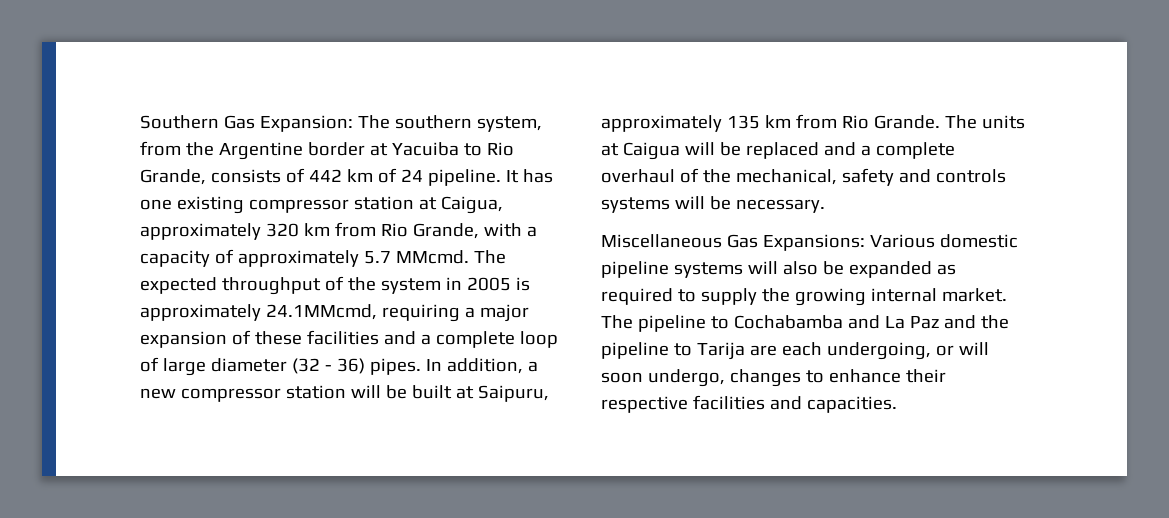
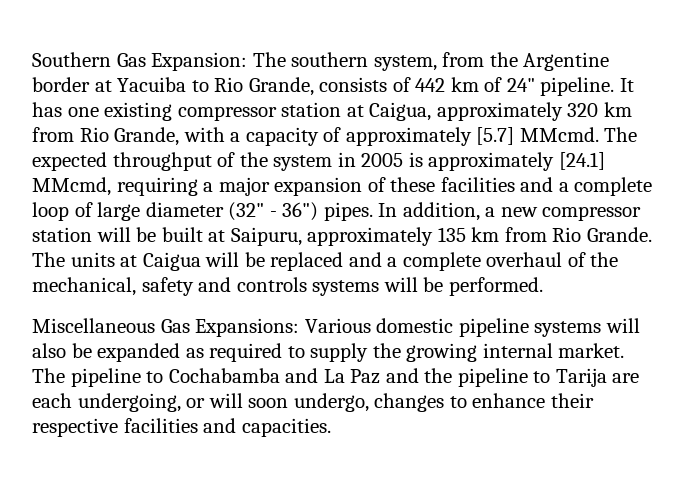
- Southern Gas Expansion: The southern system, from the Argentine border at Yacuiba to Rio Grande, consists of 442 km of 24 pipeline.
+ Southern Gas Expansion: The southern system, from the Argentine border at Yacuiba to Rio Grande, consists of 442 km of 24" pipeline.
- It has one existing compressor station at Caigua, approximately 320 km from Rio Grande, with a capacity of approximately 5.7 MMcmd.
+ It has one existing compressor station at Caigua, approximately 320 km from Rio Grande, with a capacity of approximately [5.7] MMcmd.
- The expected throughput of the system in 2005 is approximately 24.1MMcmd, requiring a major expansion of these facilities and a complete loop of large diameter (32 - 36) pipes.
+ The expected throughput of the system in 2005 is approximately [24.1] MMcmd, requiring a major expansion of these facilities and a complete loop of large diameter (32" - 36") pipes.
- The units at Caigua will be replaced and a complete overhaul of the mechanical, safety and controls systems will be necessary.
+ The units at Caigua will be replaced and a complete overhaul of the mechanical, safety and controls systems will be performed.

